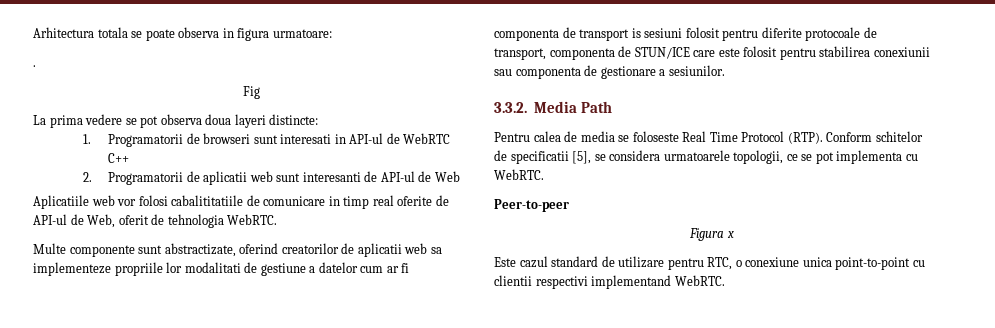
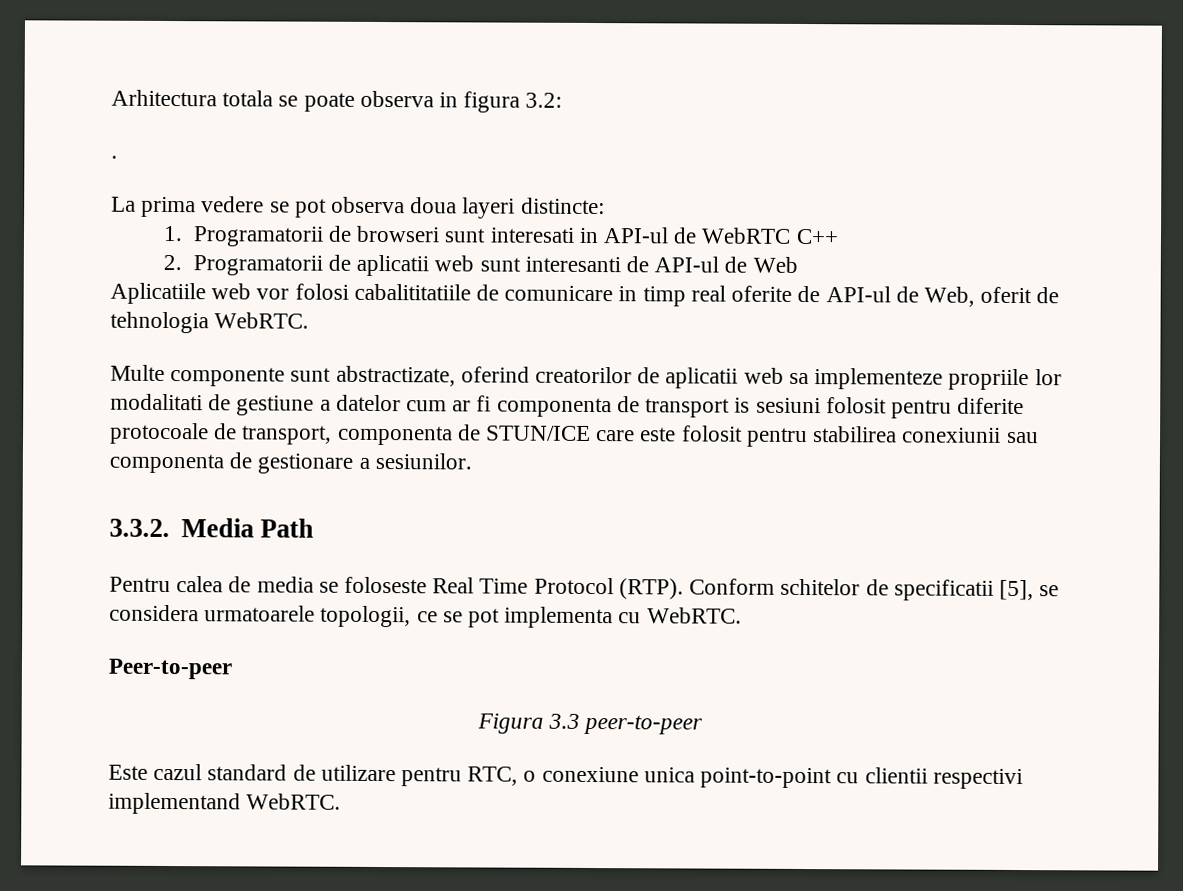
- Arhitectura totala se poate observa in figura urmatoare:
+ Arhitectura totala se poate observa in figura 3.2:
- Fig
- Figura x
+ Figura 3.3 peer-to-peer

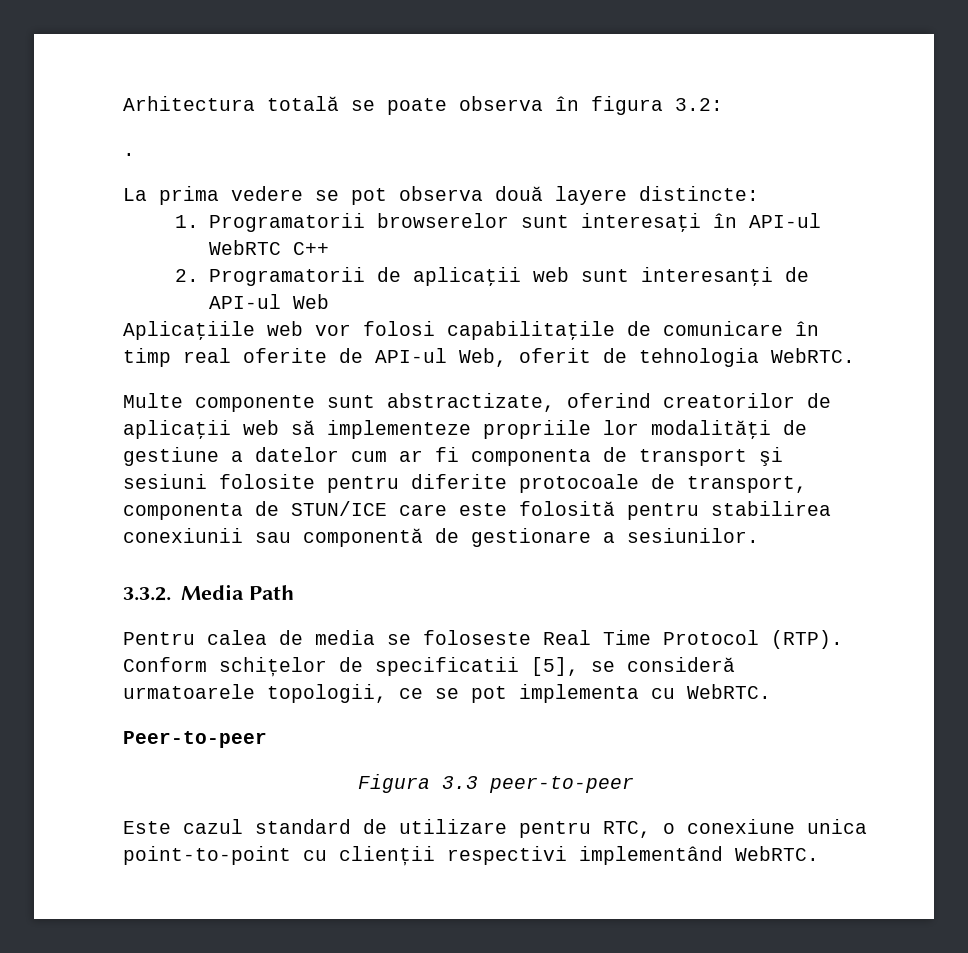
- Arhitectura totala se poate observa in figura 3.2:
+ Arhitectura totală se poate observa în figura 3.2:
- La prima vedere se pot observa doua layeri distincte:
+ La prima vedere se pot observa două layere distincte:
- 1. Programatorii de browseri sunt interesati in API-ul de WebRTC C++
+ 1. Programatorii browserelor sunt interesaţi în API-ul WebRTC C++
- 2. Programatorii de aplicatii web sunt interesanti de API-ul de Web
+ 2. Programatorii de aplicaţii web sunt interesanţi de API-ul Web
- Aplicatiile web vor folosi cabalititatiile de comunicare in timp real oferite de API-ul de Web, oferit de tehnologia WebRTC.
+ Aplicaţiile web vor folosi capabilitaţile de comunicare în timp real oferite de API-ul Web, oferit de tehnologia WebRTC.
- Multe componente sunt abstractizate, oferind creatorilor de aplicatii web sa implementeze propriile lor modalitati de gestiune a datelor cum ar fi componenta de transport is sesiuni folosit pentru diferite protocoale de transport, componenta de STUN/ICE care este folosit pentru stabilirea conexiunii sau componenta de gestionare a sesiunilor.
+ Multe componente sunt abstractizate, oferind creatorilor de aplicaţii web să implementeze propriile lor modalităţi de gestiune a datelor cum ar fi componenta de transport şi sesiuni folosite pentru diferite protocoale de transport, componenta de STUN/ICE care este folosită pentru stabilirea conexiunii sau componentă de gestionare a sesiunilor.
- Conform schitelor de specificatii [5], se considera urmatoarele topologii, ce se pot implementa cu WebRTC.
+ Conform schițelor de specificatii [5], se consideră urmatoarele topologii, ce se pot implementa cu WebRTC.
- Este cazul standard de utilizare pentru RTC, o conexiune unica point-to-point cu clientii respectivi implementand WebRTC.
+ Este cazul standard de utilizare pentru RTC, o conexiune unica point-to-point cu clienții respectivi implementând WebRTC.

